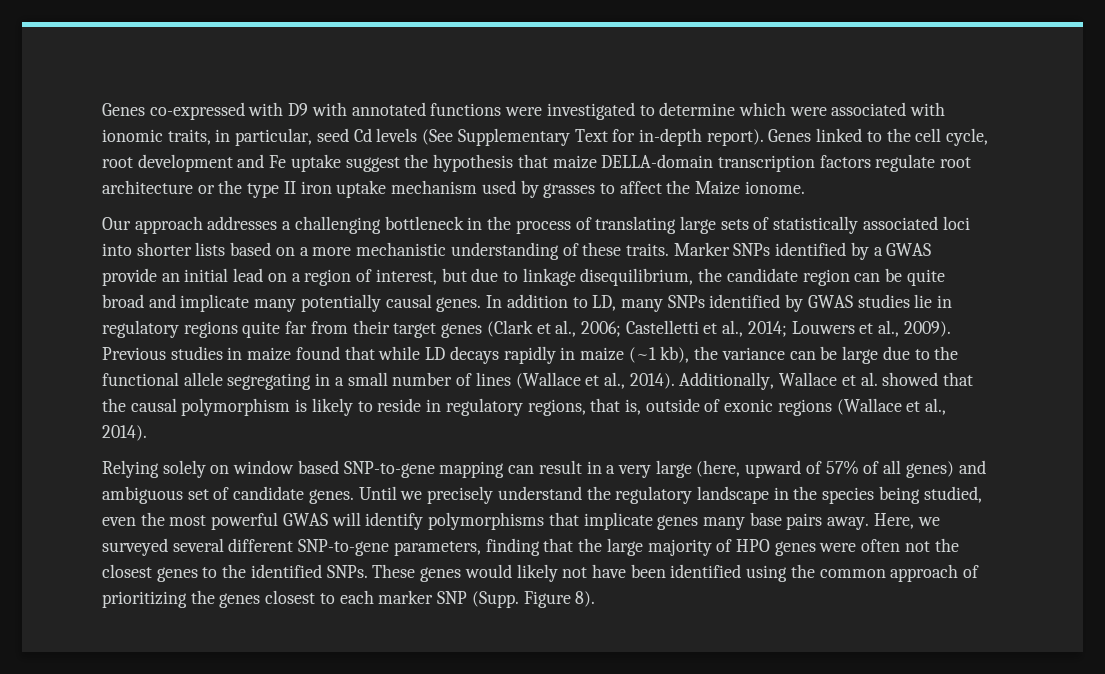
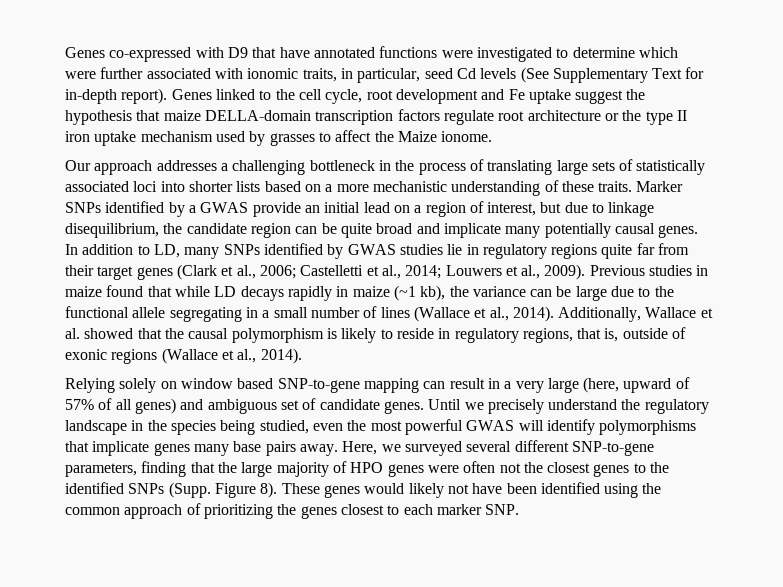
- Genes co-expressed with D9 with annotated functions were investigated to determine which were associated with ionomic traits, in particular, seed Cd levels (See Supplementary Text for in-depth report).
+ Genes co-expressed with D9 that have annotated functions were investigated to determine which were further associated with ionomic traits, in particular, seed Cd levels (See Supplementary Text for in-depth report).
- Here, we surveyed several different SNP-to-gene parameters, finding that the large majority of HPO genes were often not the closest genes to the identified SNPs.
+ Here, we surveyed several different SNP-to-gene parameters, finding that the large majority of HPO genes were often not the closest genes to the identified SNPs (Supp. Figure 8).
- These genes would likely not have been identified using the common approach of prioritizing the genes closest to each marker SNP (Supp. Figure 8).
+ These genes would likely not have been identified using the common approach of prioritizing the genes closest to each marker SNP.

